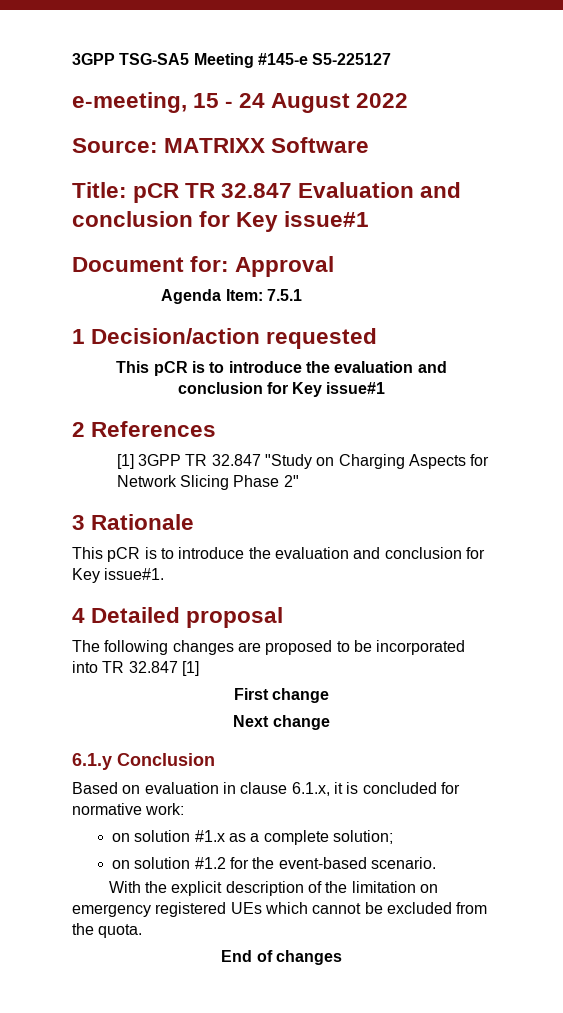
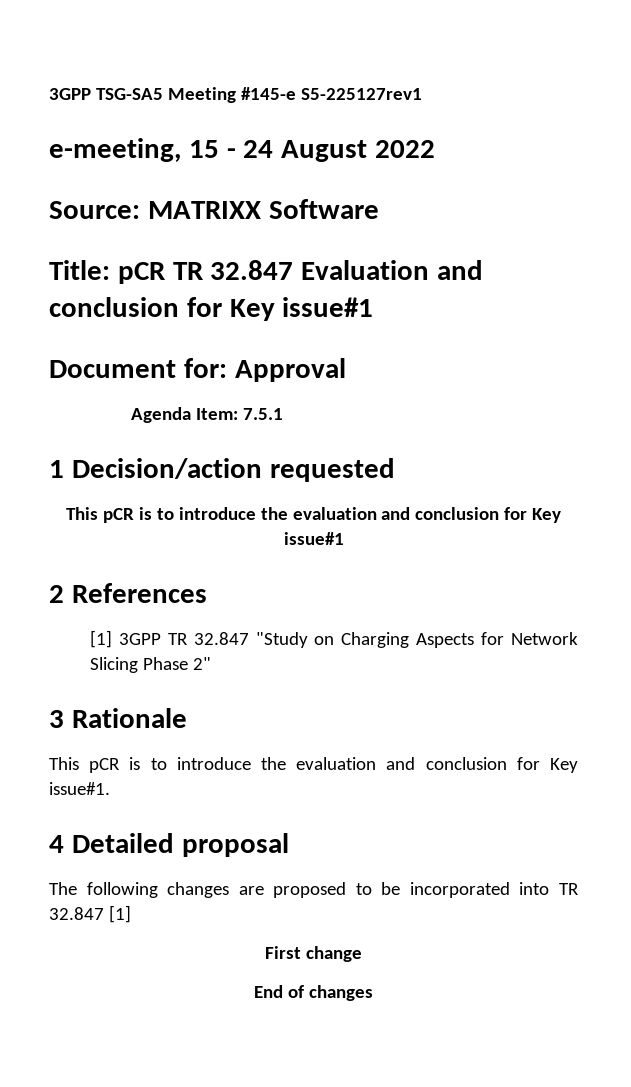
- 3GPP TSG-SA5 Meeting #145-e S5-225127
+ 3GPP TSG-SA5 Meeting #145-e S5-225127rev1
- Next change
- 6.1.y Conclusion
- Based on evaluation in clause 6.1.x, it is concluded for normative work:
- on solution #1.x as a complete solution;
- on solution #1.2 for the event-based scenario.
- With the explicit description of the limitation on emergency registered UEs which cannot be excluded from the quota.

